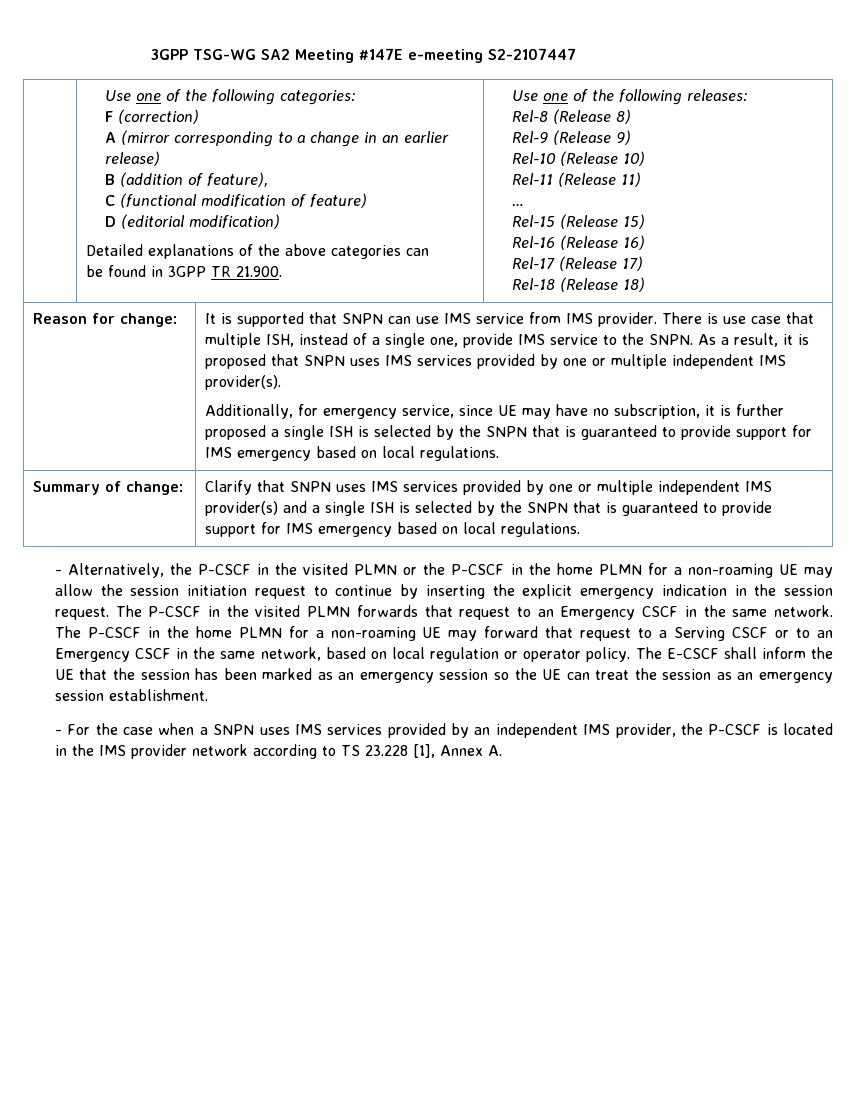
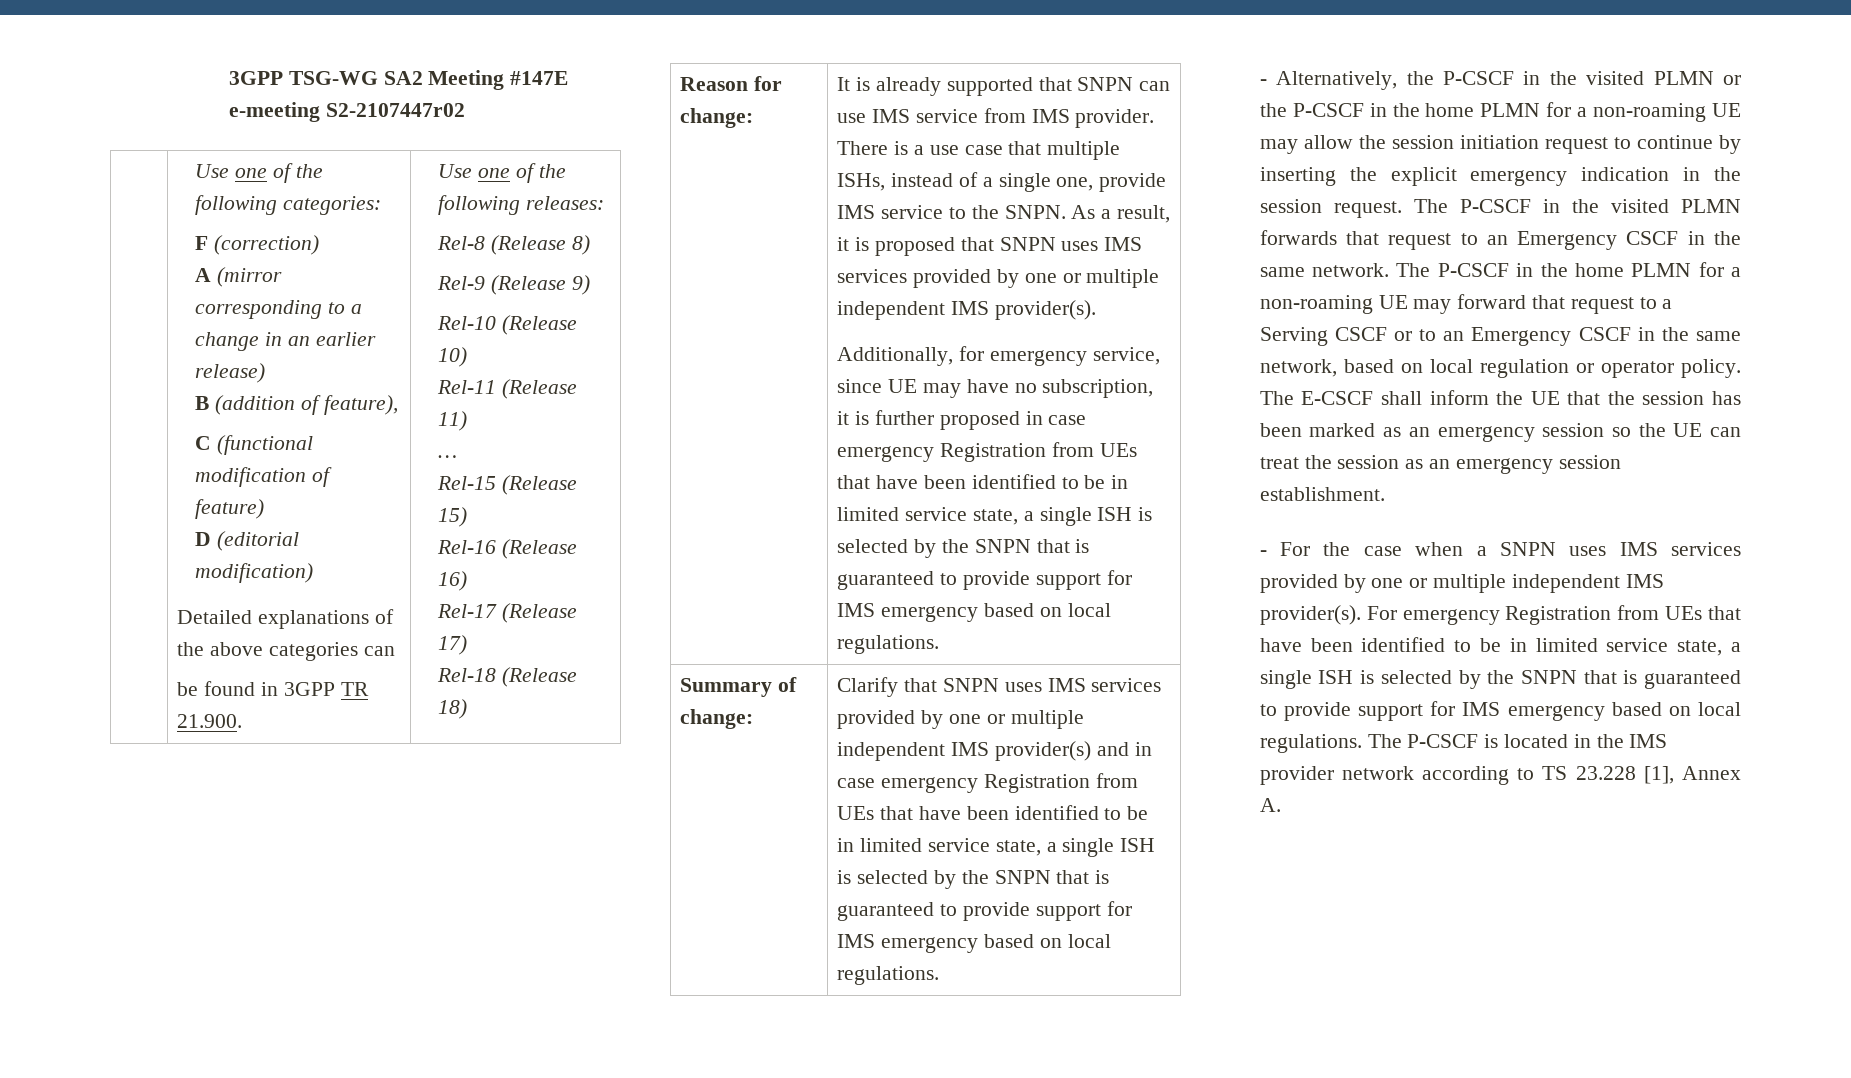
- 3GPP TSG-WG SA2 Meeting #147E e-meeting S2-2107447
+ 3GPP TSG-WG SA2 Meeting #147E e-meeting S2-2107447r02
- It is supported that SNPN can use IMS service from IMS provider.
+ It is already supported that SNPN can use IMS service from IMS provider.
- There is use case that multiple ISH, instead of a single one, provide IMS service to the SNPN.
+ There is a use case that multiple ISHs, instead of a single one, provide IMS service to the SNPN.
- Additionally, for emergency service, since UE may have no subscription, it is further proposed a single ISH is selected by the SNPN that is guaranteed to provide support for IMS emergency based on local regulations.
+ Additionally, for emergency service, since UE may have no subscription, it is further proposed in case emergency Registration from UEs that have been identified to be in limited service state, a single ISH is selected by the SNPN that is guaranteed to provide support for IMS emergency based on local regulations.
- Clarify that SNPN uses IMS services provided by one or multiple independent IMS provider(s) and a single ISH is selected by the SNPN that is guaranteed to provide support for IMS emergency based on local regulations.
+ Clarify that SNPN uses IMS services provided by one or multiple independent IMS provider(s) and in case emergency Registration from UEs that have been identified to be in limited service state, a single ISH is selected by the SNPN that is guaranteed to provide support for IMS emergency based on local regulations.
- - For the case when a SNPN uses IMS services provided by an independent IMS provider, the P-CSCF is located in the IMS provider network according to TS 23.228 [1], Annex A.
+ - For the case when a SNPN uses IMS services provided by one or multiple independent IMS provider(s). For emergency Registration from UEs that have been identified to be in limited service state, a single ISH is selected by the SNPN that is guaranteed to provide support for IMS emergency based on local regulations. The P-CSCF is located in the IMS provider network according to TS 23.228 [1], Annex A.

